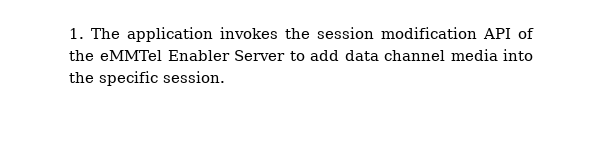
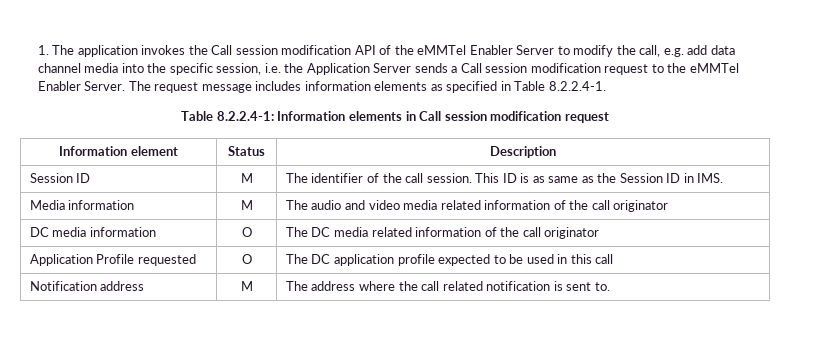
- 1. The application invokes the session modification API of the eMMTel Enabler Server to add data channel media into the specific session.
+ 1. The application invokes the Call session modification API of the eMMTel Enabler Server to modify the call, e.g. add data channel media into the specific session, i.e. the Application Server sends a Call session modification request to the eMMTel Enabler Server. The request message includes information elements as specified in Table 8.2.2.4-1.
+ Table 8.2.2.4-1: Information elements in Call session modification request
+ Information element | Status | Description
+ Session ID | M | The identifier of the call session. This ID is as same as the Session ID in IMS.
+ Media information | M | The audio and video media related information of the call originator
+ DC media information | O | The DC media related information of the call originator
+ Application Profile requested | O | The DC application profile expected to be used in this call
+ Notification address | M | The address where the call related notification is sent to.

